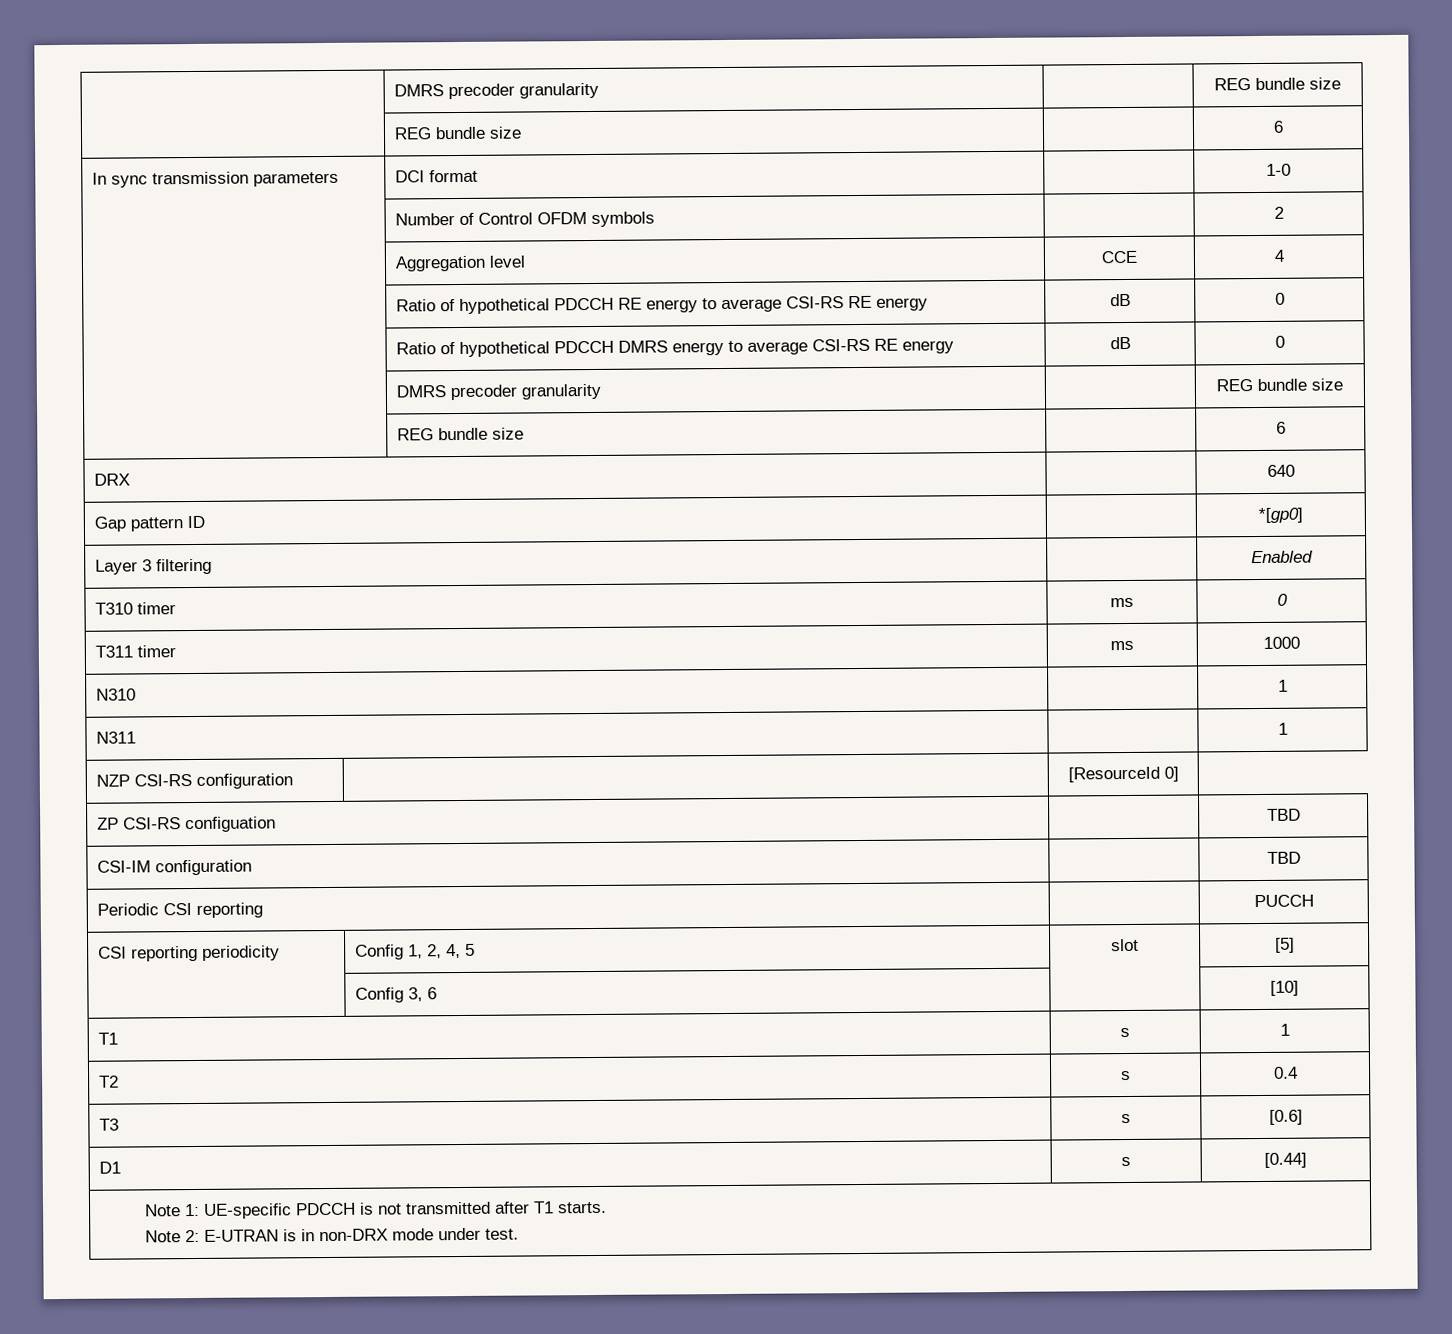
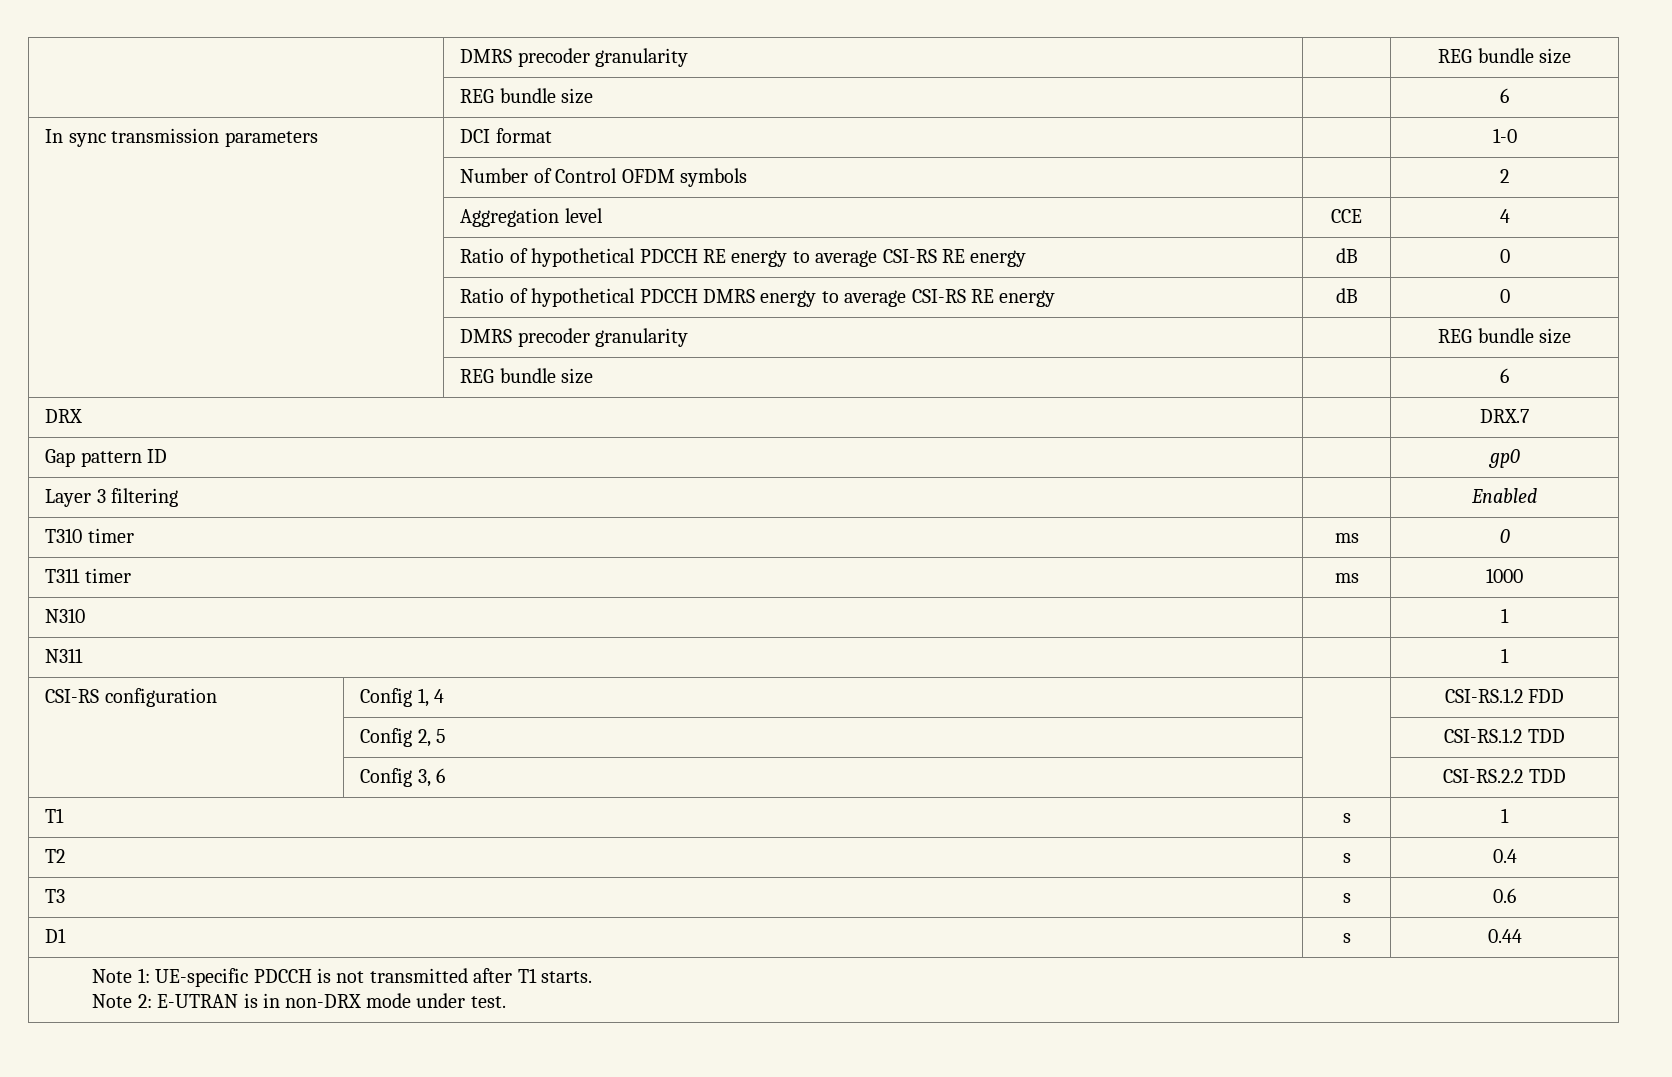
- DRX | | 640
+ DRX | | DRX.7
- Gap pattern ID | | *[gp0]
+ Gap pattern ID | | gp0
- NZP CSI-RS configuration | | [ResourceId 0]
- ZP CSI-RS configuation | | TBD
- CSI-IM configuration | | TBD
- Periodic CSI reporting | | PUCCH
- CSI reporting periodicity | Config 1, 2, 4, 5 | slot | [5]
+ CSI-RS configuration | Config 1, 4 | | CSI-RS.1.2 FDD
+ | Config 2, 5 | | CSI-RS.1.2 TDD
- | Config 3, 6 | | [10]
+ | Config 3, 6 | | CSI-RS.2.2 TDD
- T3 | s | [0.6]
+ T3 | s | 0.6
- D1 | s | [0.44]
+ D1 | s | 0.44

